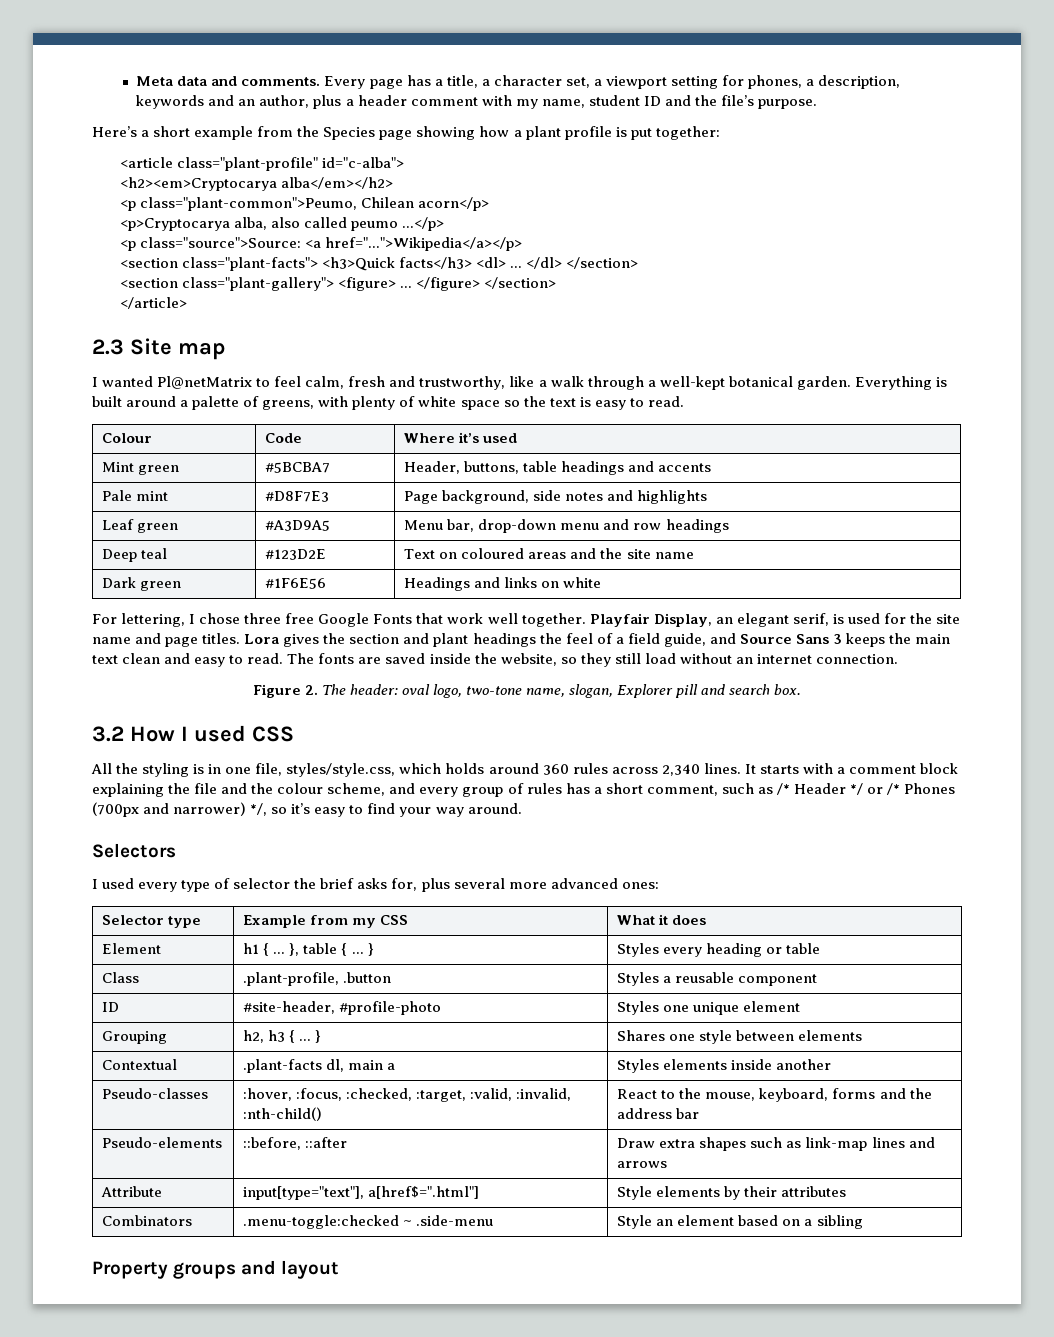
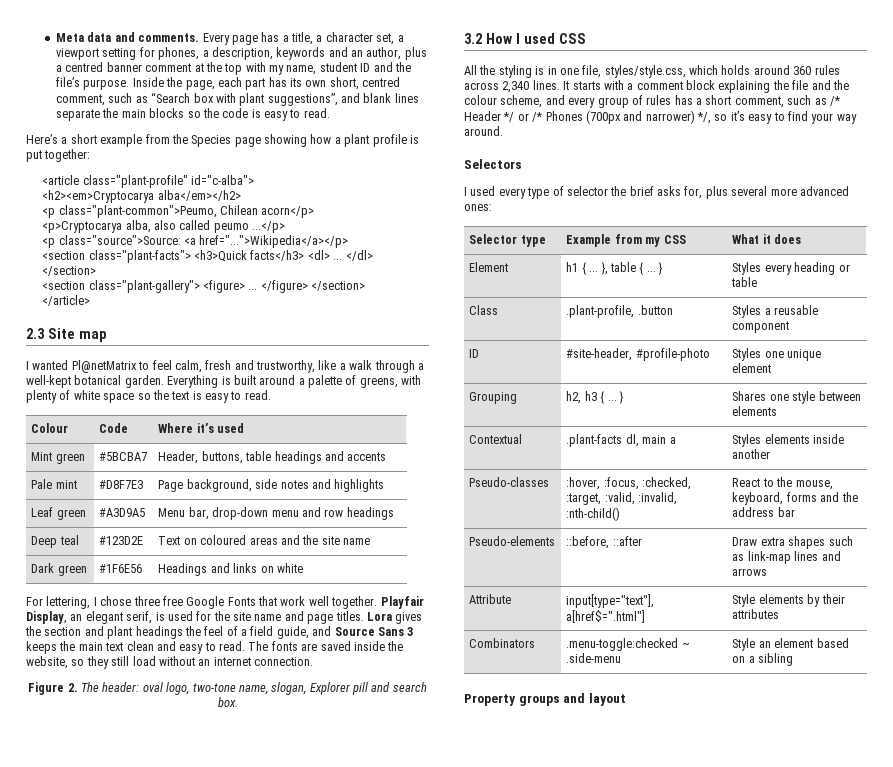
- Every page has a title, a character set, a viewport setting for phones, a description, keywords and an author, plus a header comment with my name, student ID and the file’s purpose.
+ Every page has a title, a character set, a viewport setting for phones, a description, keywords and an author, plus a centred banner comment at the top with my name, student ID and the file’s purpose. Inside the page, each part has its own short, centred comment, such as “Search box with plant suggestions”, and blank lines separate the main blocks so the code is easy to read.

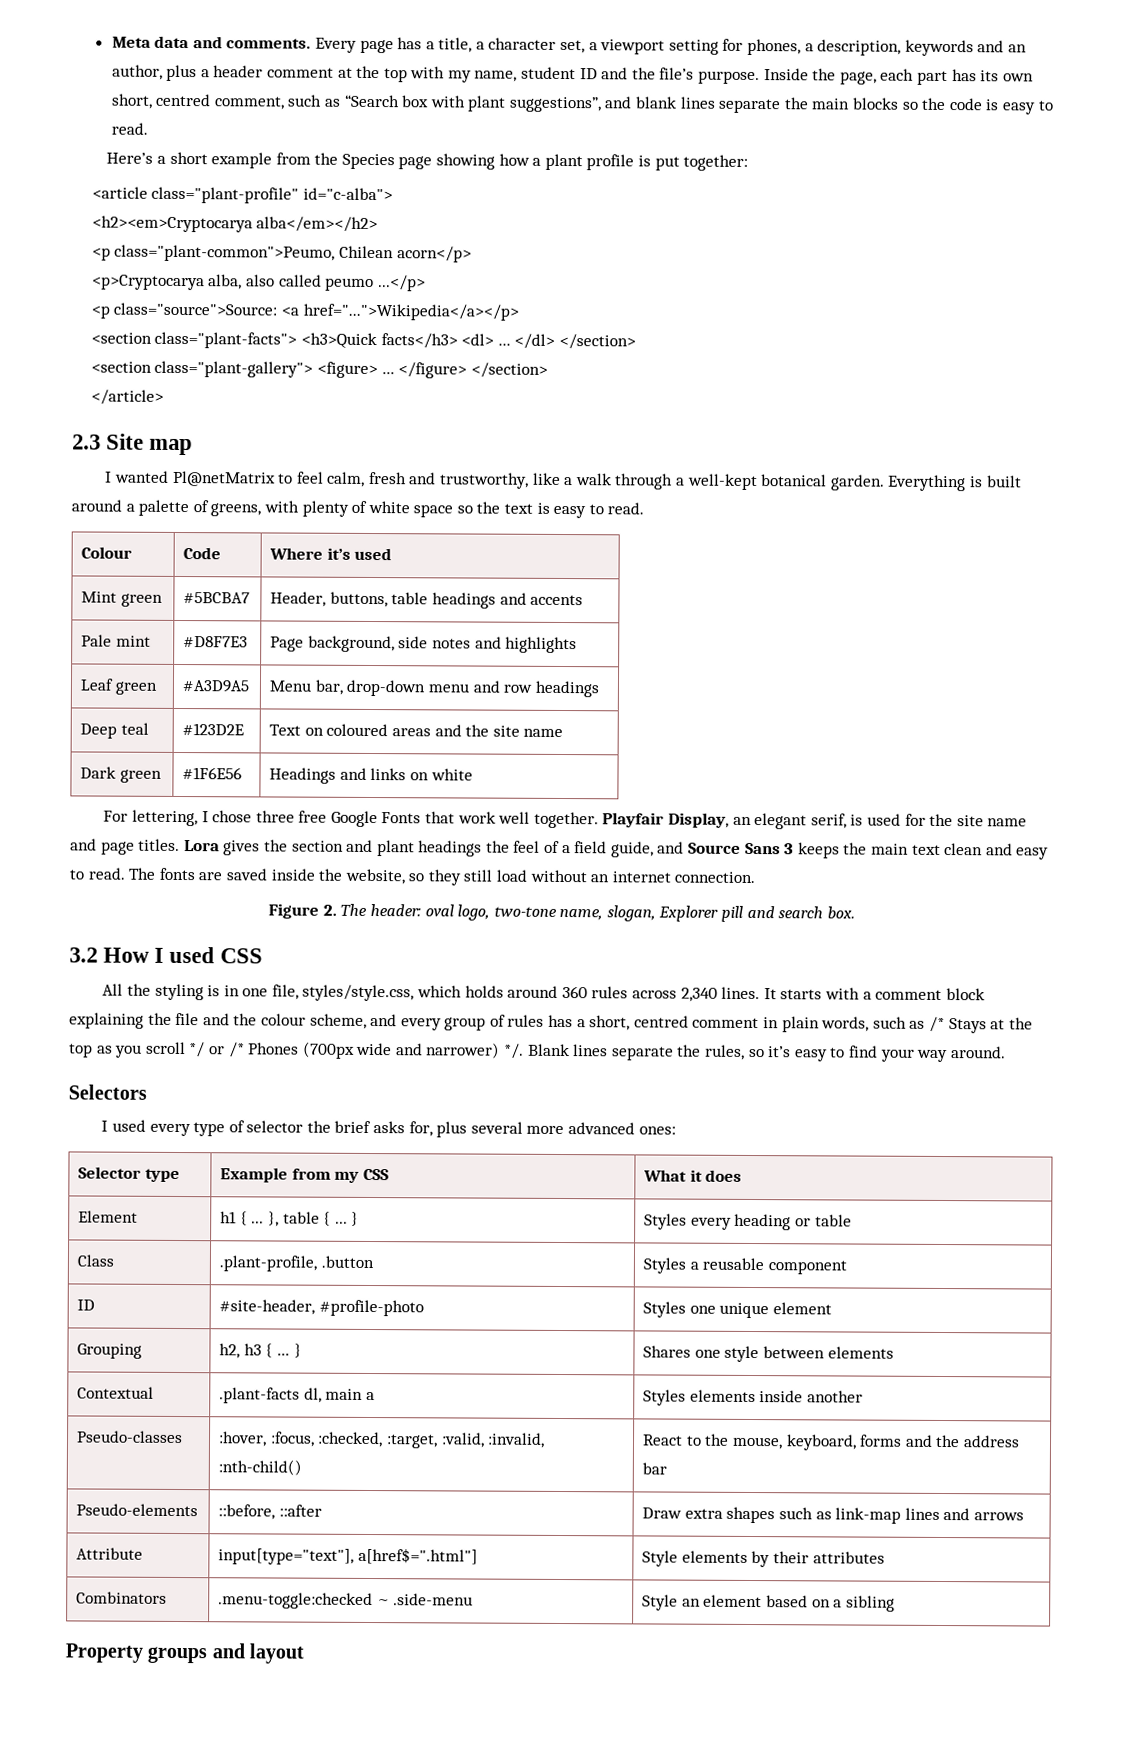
- Every page has a title, a character set, a viewport setting for phones, a description, keywords and an author, plus a centred banner comment at the top with my name, student ID and the file’s purpose.
+ Every page has a title, a character set, a viewport setting for phones, a description, keywords and an author, plus a header comment at the top with my name, student ID and the file’s purpose.
- It starts with a comment block explaining the file and the colour scheme, and every group of rules has a short comment, such as /* Header */ or /* Phones (700px and narrower) */, so it’s easy to find your way around.
+ It starts with a comment block explaining the file and the colour scheme, and every group of rules has a short, centred comment in plain words, such as /* Stays at the top as you scroll */ or /* Phones (700px wide and narrower) */. Blank lines separate the rules, so it’s easy to find your way around.

